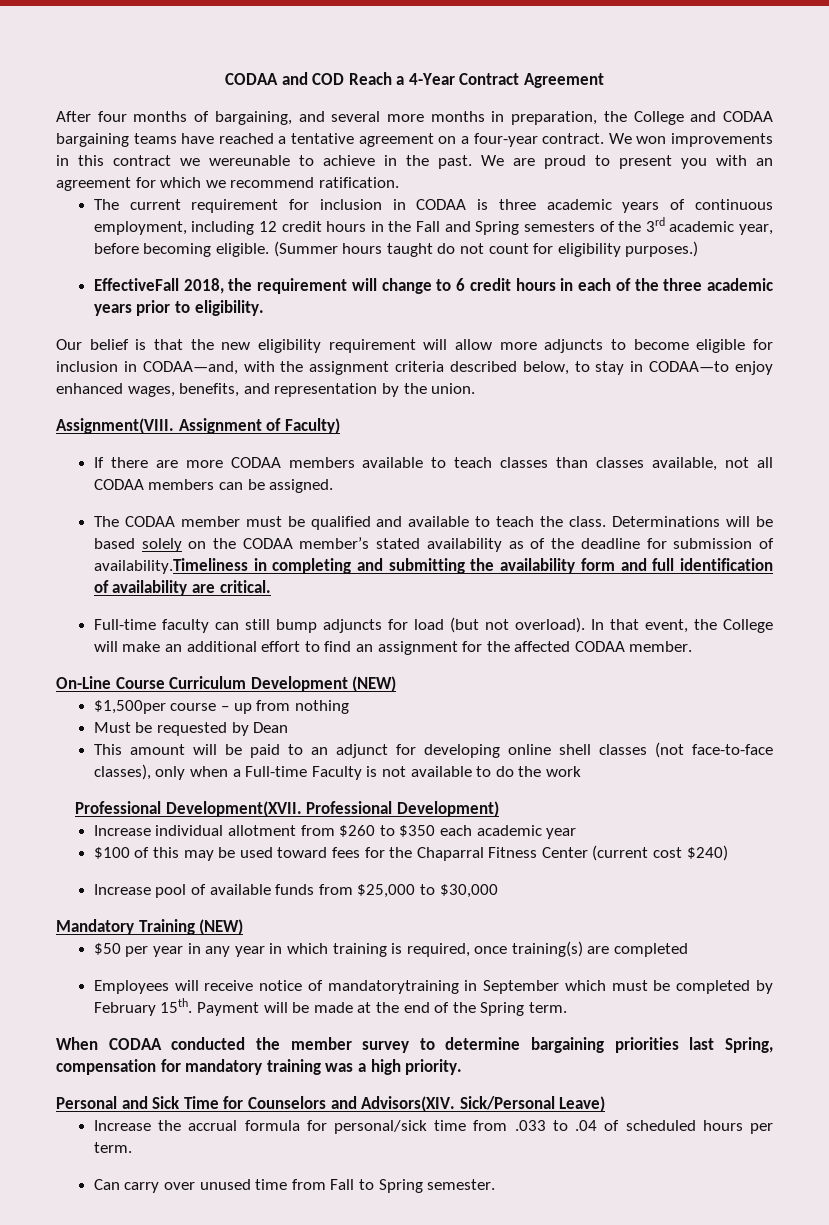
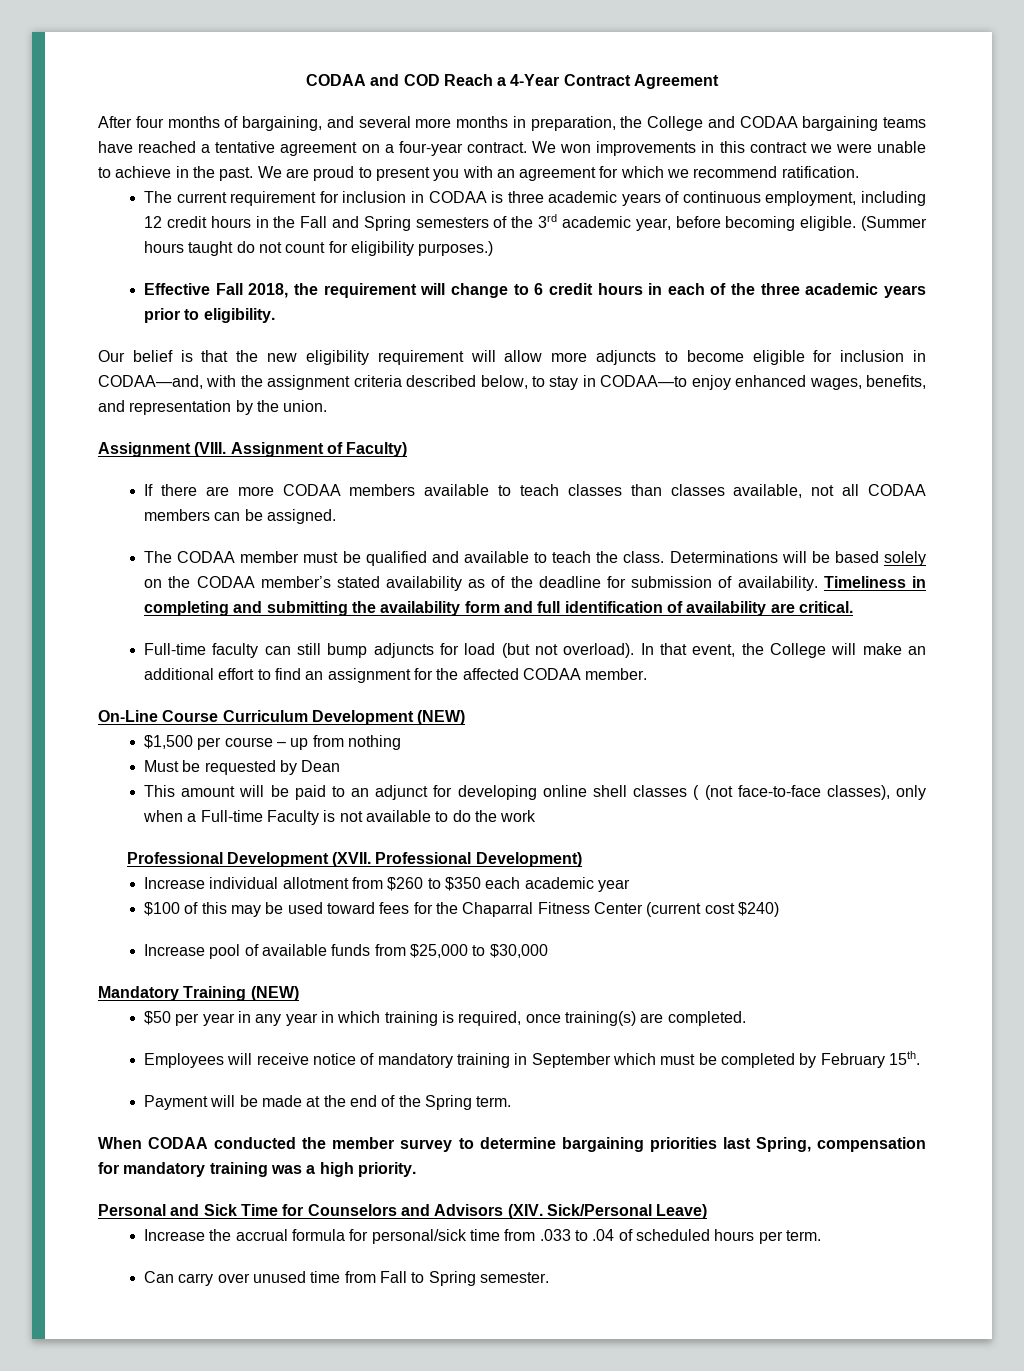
- We won improvements in this contract we wereunable to achieve in the past.
+ We won improvements in this contract we were unable to achieve in the past.
- EffectiveFall 2018, the requirement will change to 6 credit hours in each of the three academic years prior to eligibility.
+ Effective Fall 2018, the requirement will change to 6 credit hours in each of the three academic years prior to eligibility.
- Assignment(VIII.
+ Assignment (VIII.
- Determinations will be based solely on the CODAA member’s stated availability as of the deadline for submission of availability.Timeliness in completing and submitting the availability form and full identification of availability are critical.
+ Determinations will be based solely on the CODAA member’s stated availability as of the deadline for submission of availability. Timeliness in completing and submitting the availability form and full identification of availability are critical.
- $1,500per course – up from nothing
+ $1,500 per course – up from nothing
- This amount will be paid to an adjunct for developing online shell classes (not face-to-face classes), only when a Full-time Faculty is not available to do the work
+ This amount will be paid to an adjunct for developing online shell classes ( (not face-to-face classes), only when a Full-time Faculty is not available to do the work
- Professional Development(XVII.
+ Professional Development (XVII.
- $50 per year in any year in which training is required, once training(s) are completed
+ $50 per year in any year in which training is required, once training(s) are completed.
- Employees will receive notice of mandatorytraining in September which must be completed by February 15th. Payment will be made at the end of the Spring term.
+ Employees will receive notice of mandatory training in September which must be completed by February 15th.
+ Payment will be made at the end of the Spring term.
- Personal and Sick Time for Counselors and Advisors(XIV. Sick/Personal Leave)
+ Personal and Sick Time for Counselors and Advisors (XIV. Sick/Personal Leave)

